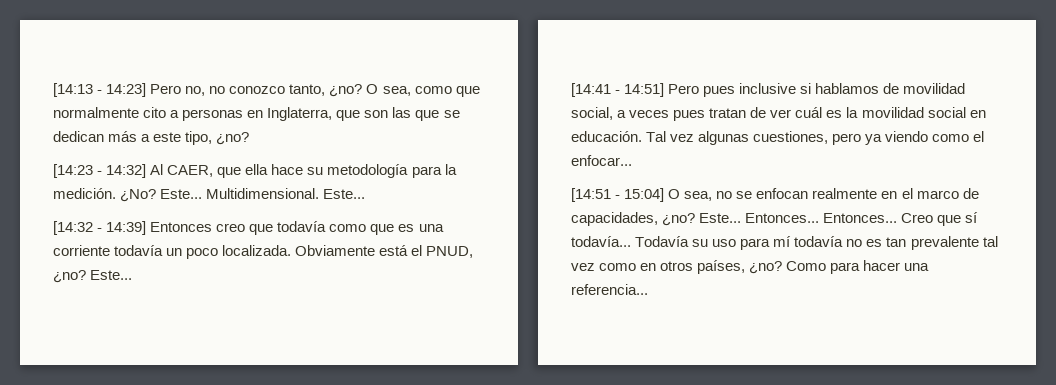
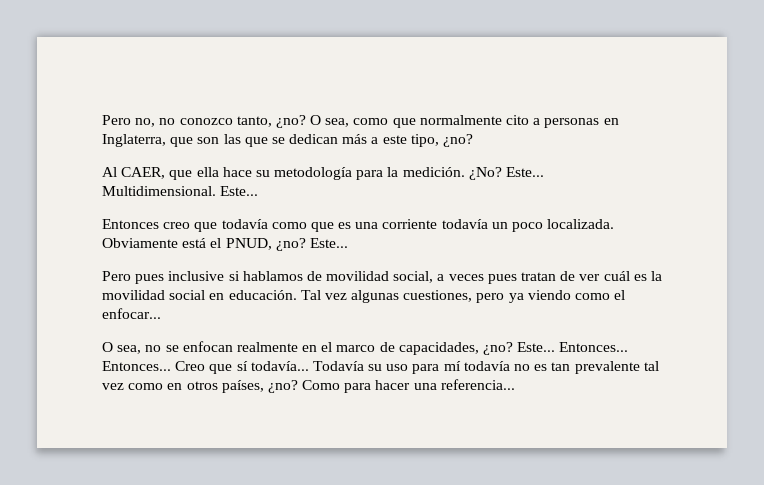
- [14:13 - 14:23] Pero no, no conozco tanto, ¿no?
+ Pero no, no conozco tanto, ¿no?
- [14:23 - 14:32] Al CAER, que ella hace su metodología para la medición.
+ Al CAER, que ella hace su metodología para la medición.
- [14:32 - 14:39] Entonces creo que todavía como que es una corriente todavía un poco localizada.
+ Entonces creo que todavía como que es una corriente todavía un poco localizada.
- [14:41 - 14:51] Pero pues inclusive si hablamos de movilidad social, a veces pues tratan de ver cuál es la movilidad social en educación.
+ Pero pues inclusive si hablamos de movilidad social, a veces pues tratan de ver cuál es la movilidad social en educación.
- [14:51 - 15:04] O sea, no se enfocan realmente en el marco de capacidades, ¿no?
+ O sea, no se enfocan realmente en el marco de capacidades, ¿no?

